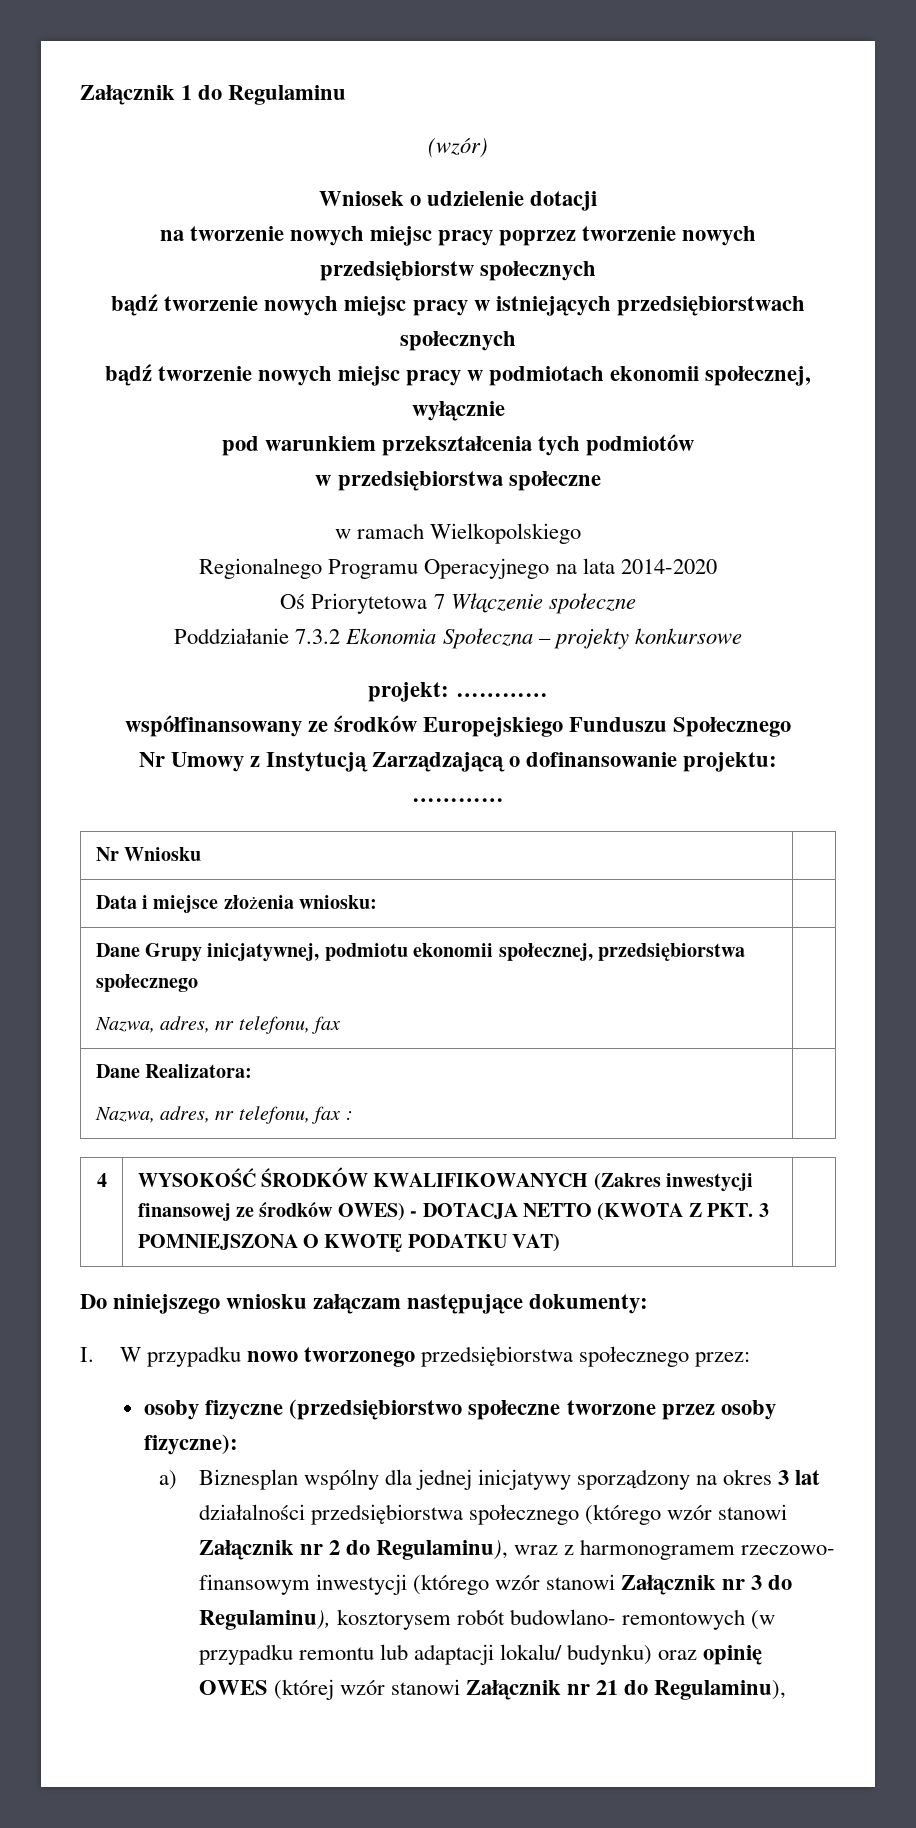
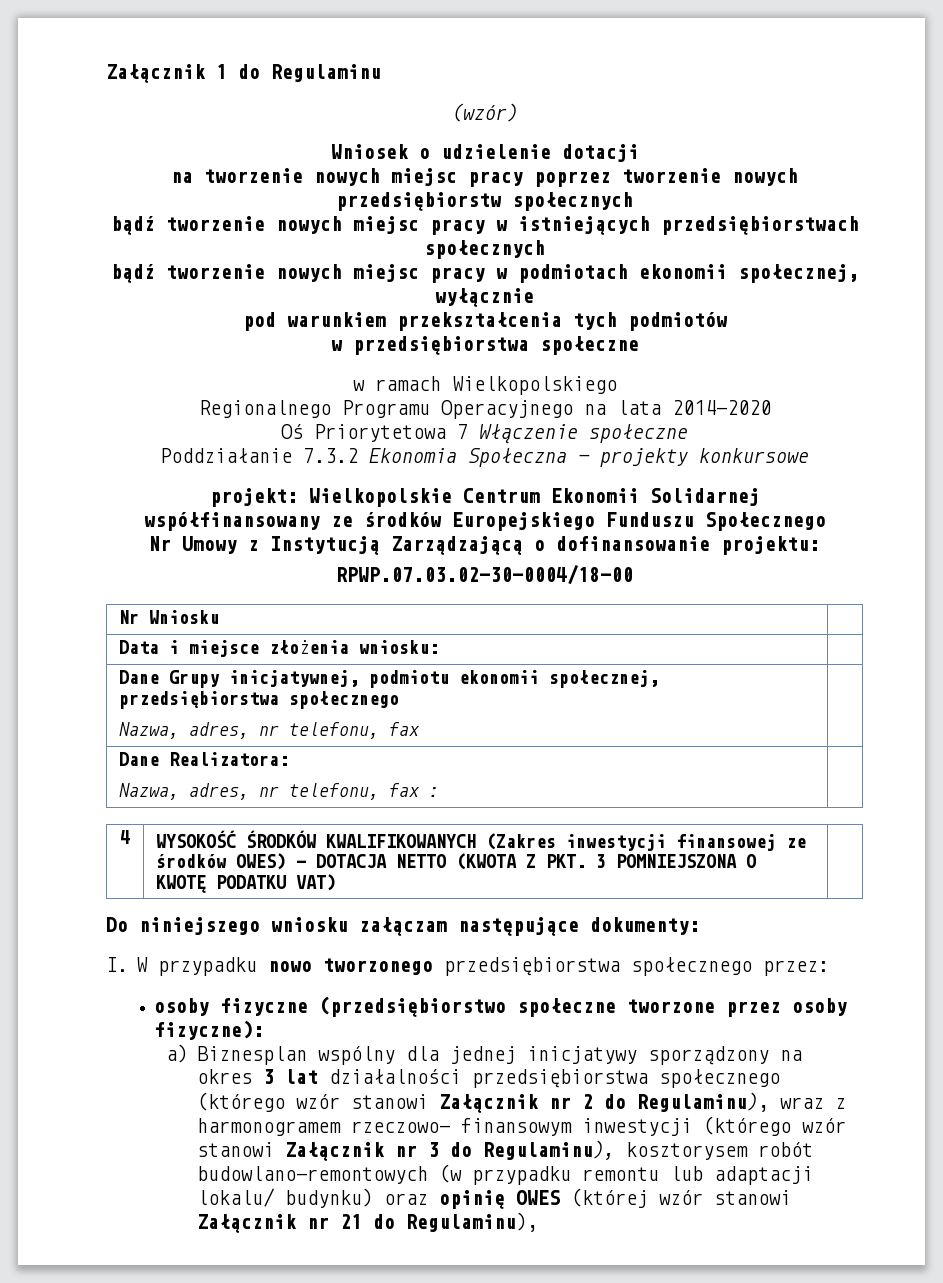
- projekt: …………
+ projekt: Wielkopolskie Centrum Ekonomii Solidarnej
  Nr Umowy z Instytucją Zarządzającą o dofinansowanie projektu:
- …………
+ RPWP.07.03.02-30-0004/18-00
- a) Biznesplan wspólny dla jednej inicjatywy sporządzony na okres 3 lat działalności przedsiębiorstwa społecznego (którego wzór stanowi Załącznik nr 2 do Regulaminu), wraz z harmonogramem rzeczowo- finansowym inwestycji (którego wzór stanowi Załącznik nr 3 do Regulaminu), kosztorysem robót budowlano- remontowych (w przypadku remontu lub adaptacji lokalu/ budynku) oraz opinię OWES (której wzór stanowi Załącznik nr 21 do Regulaminu),
+ a) Biznesplan wspólny dla jednej inicjatywy sporządzony na okres 3 lat działalności przedsiębiorstwa społecznego (którego wzór stanowi Załącznik nr 2 do Regulaminu), wraz z harmonogramem rzeczowo- finansowym inwestycji (którego wzór stanowi Załącznik nr 3 do Regulaminu), kosztorysem robót budowlano-remontowych (w przypadku remontu lub adaptacji lokalu/ budynku) oraz opinię OWES (której wzór stanowi Załącznik nr 21 do Regulaminu),

